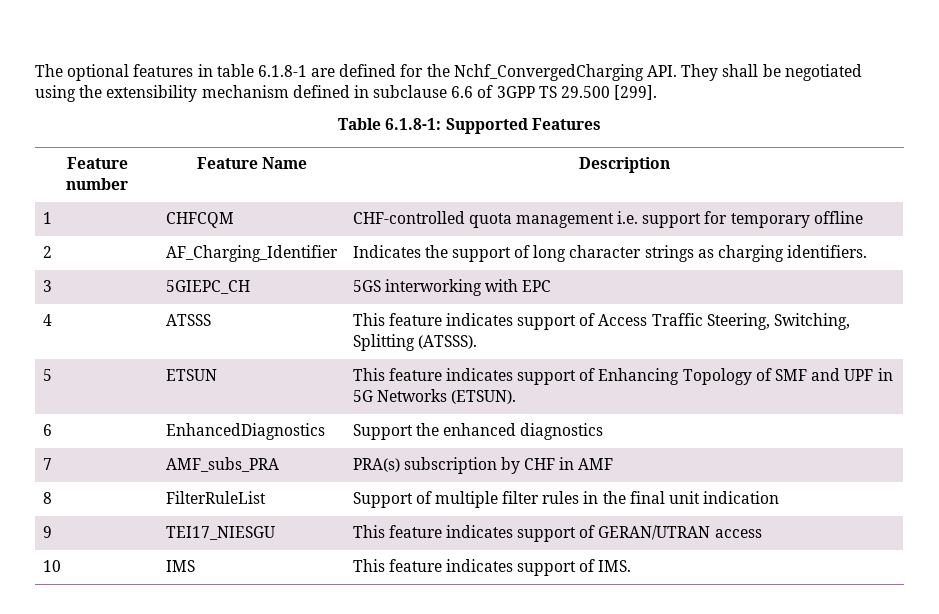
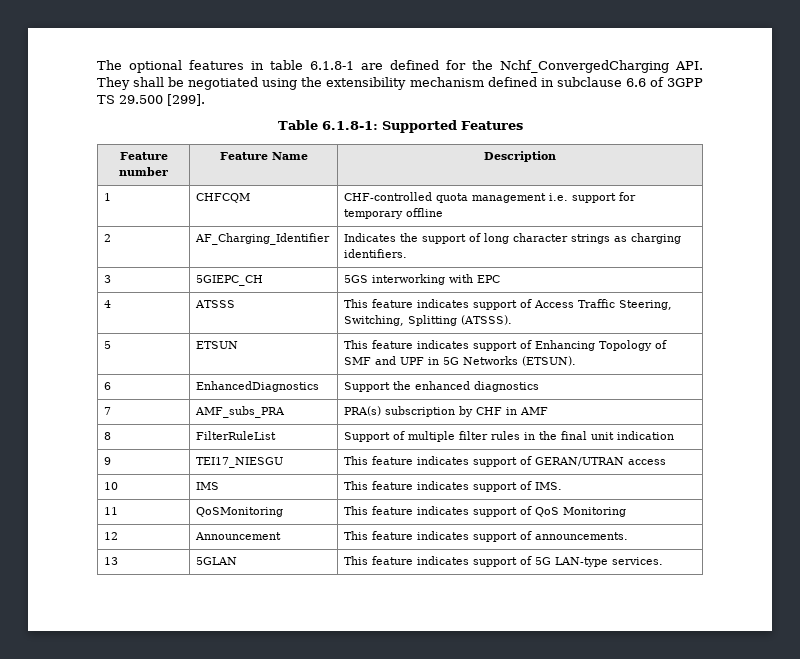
+ 11 | QoSMonitoring | This feature indicates support of QoS Monitoring
+ 12 | Announcement | This feature indicates support of announcements.
+ 13 | 5GLAN | This feature indicates support of 5G LAN-type services.

